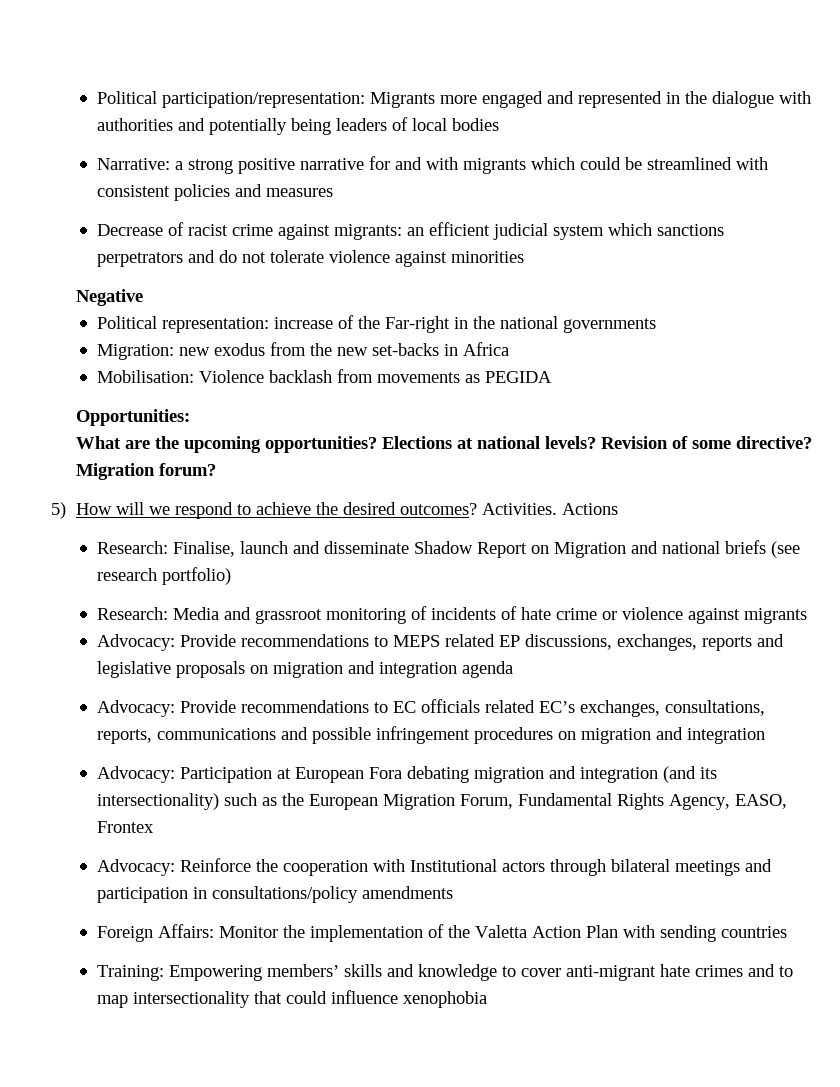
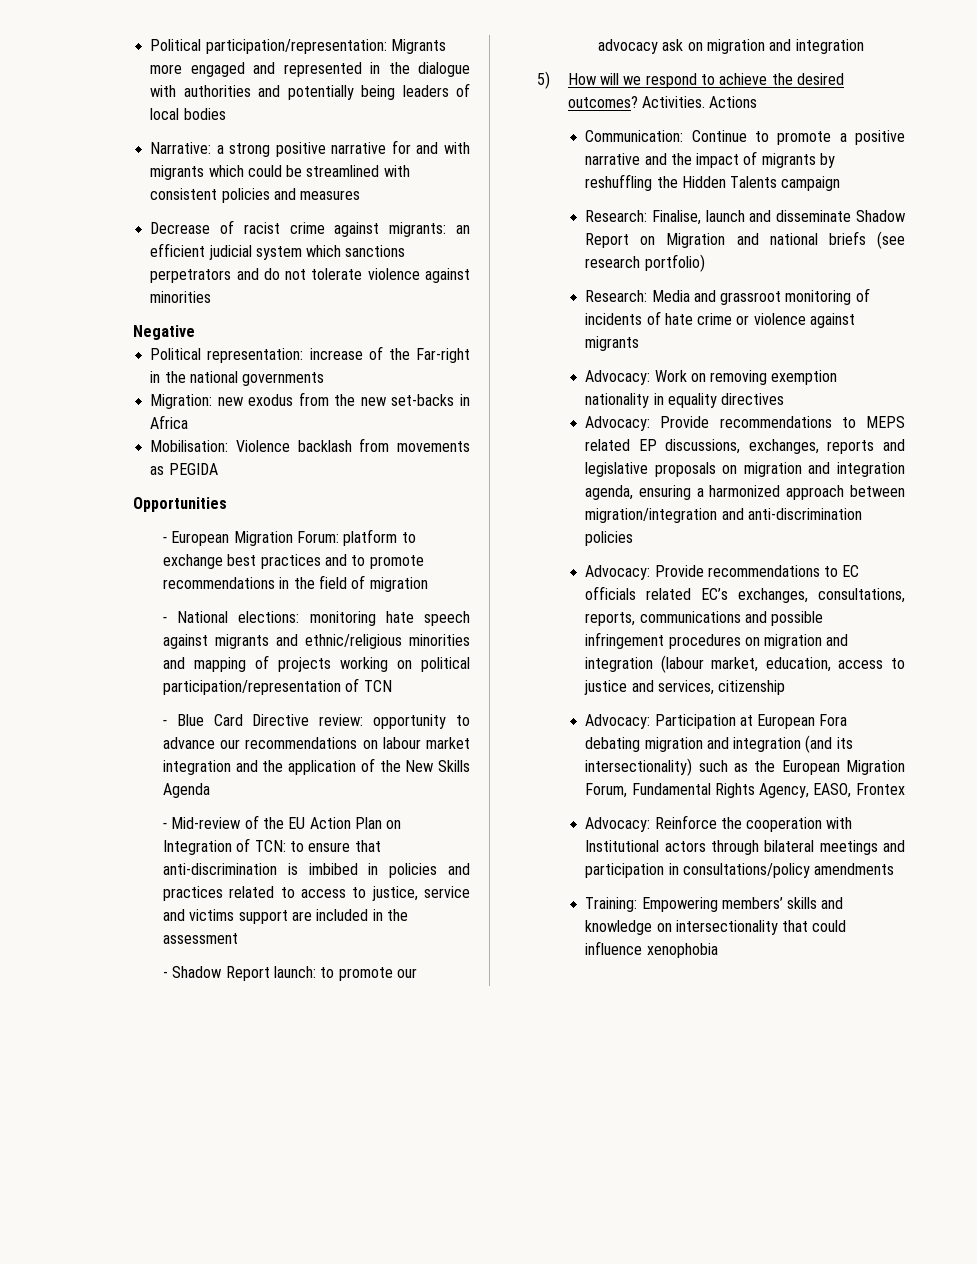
- Opportunities:
- What are the upcoming opportunities? Elections at national levels? Revision of some directive? Migration forum?
+ Opportunities
+ - European Migration Forum: platform to exchange best practices and to promote recommendations in the field of migration
+ - National elections: monitoring hate speech against migrants and ethnic/religious minorities and mapping of projects working on political participation/representation of TCN
+ - Blue Card Directive review: opportunity to advance our recommendations on labour market integration and the application of the New Skills Agenda
+ - Mid-review of the EU Action Plan on Integration of TCN: to ensure that anti-discrimination is imbibed in policies and practices related to access to justice, service and victims support are included in the assessment
+ - Shadow Report launch: to promote our advocacy ask on migration and integration
+ Communication: Continue to promote a positive narrative and the impact of migrants by reshuffling the Hidden Talents campaign
+ Advocacy: Work on removing exemption nationality in equality directives
- Advocacy: Provide recommendations to MEPS related EP discussions, exchanges, reports and legislative proposals on migration and integration agenda
+ Advocacy: Provide recommendations to MEPS related EP discussions, exchanges, reports and legislative proposals on migration and integration agenda, ensuring a harmonized approach between migration/integration and anti-discrimination policies
- Advocacy: Provide recommendations to EC officials related EC’s exchanges, consultations, reports, communications and possible infringement procedures on migration and integration
+ Advocacy: Provide recommendations to EC officials related EC’s exchanges, consultations, reports, communications and possible infringement procedures on migration and integration (labour market, education, access to justice and services, citizenship
- Foreign Affairs: Monitor the implementation of the Valetta Action Plan with sending countries
- Training: Empowering members’ skills and knowledge to cover anti-migrant hate crimes and to map intersectionality that could influence xenophobia
+ Training: Empowering members’ skills and knowledge on intersectionality that could influence xenophobia

